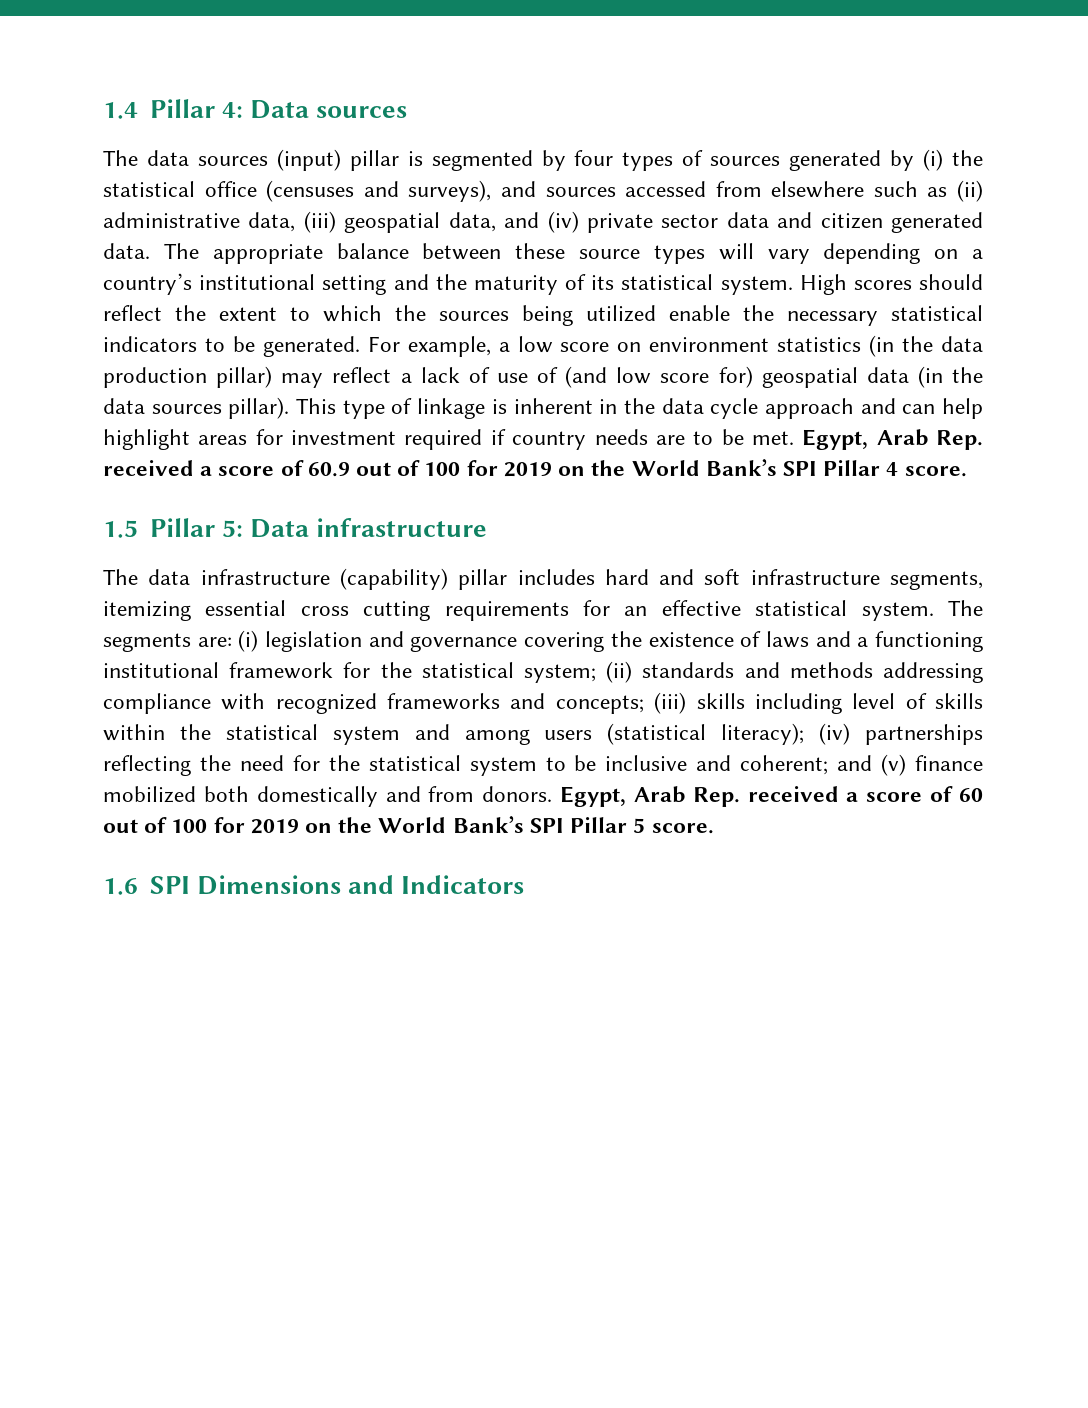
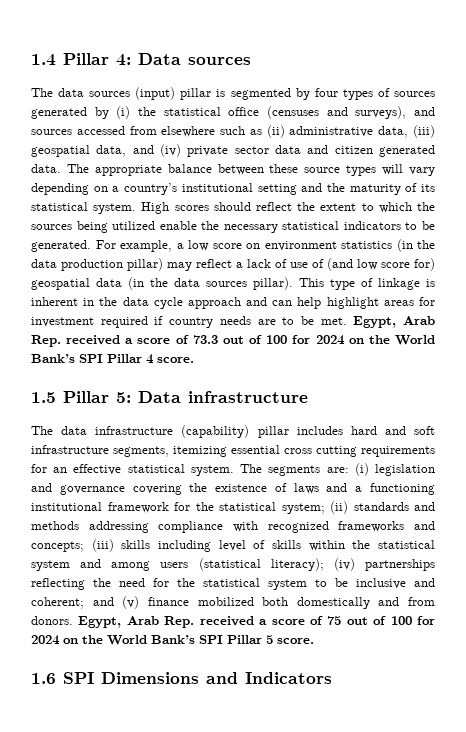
- Egypt, Arab Rep. received a score of 60.9 out of 100 for 2019 on the World Bank’s SPI Pillar 4 score.
+ Egypt, Arab Rep. received a score of 73.3 out of 100 for 2024 on the World Bank’s SPI Pillar 4 score.
- Egypt, Arab Rep. received a score of 60 out of 100 for 2019 on the World Bank’s SPI Pillar 5 score.
+ Egypt, Arab Rep. received a score of 75 out of 100 for 2024 on the World Bank’s SPI Pillar 5 score.

